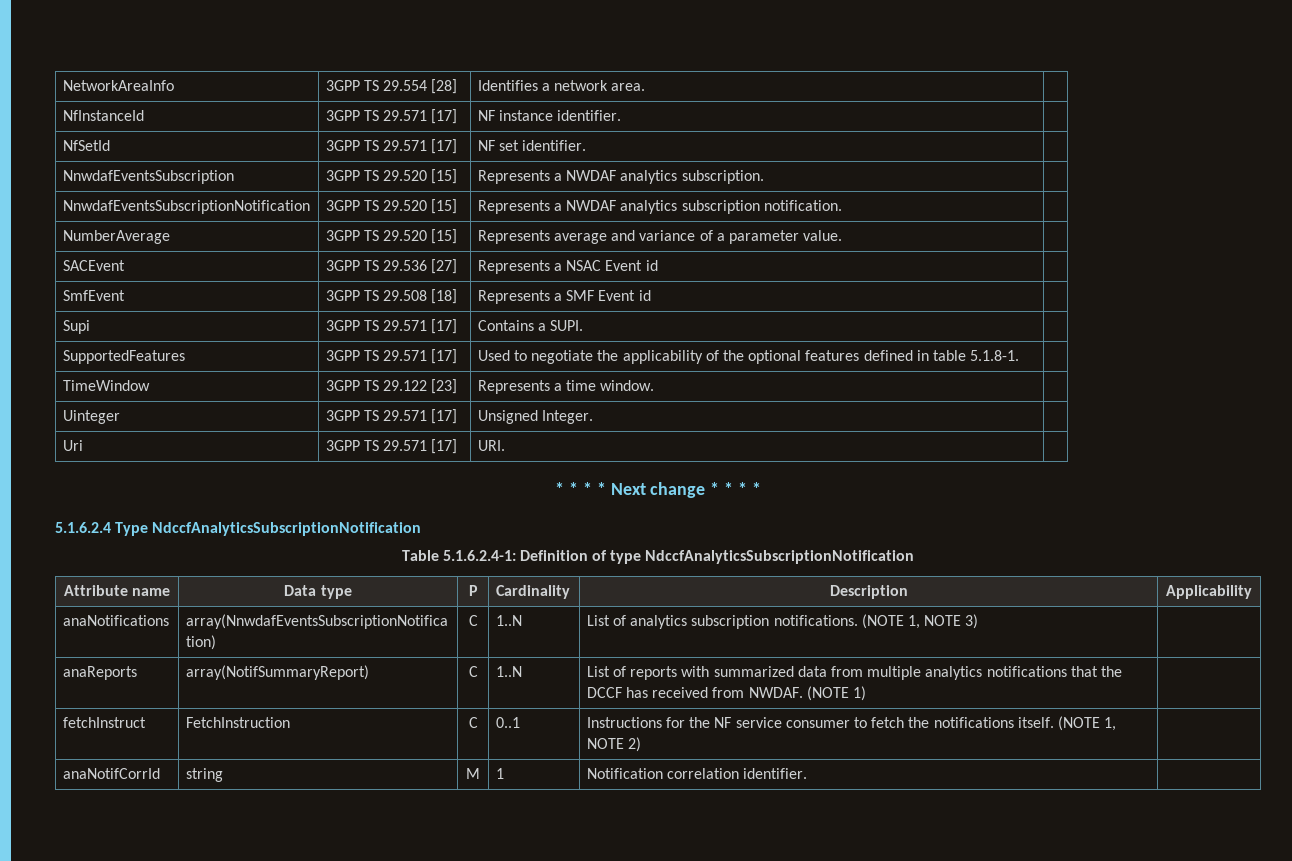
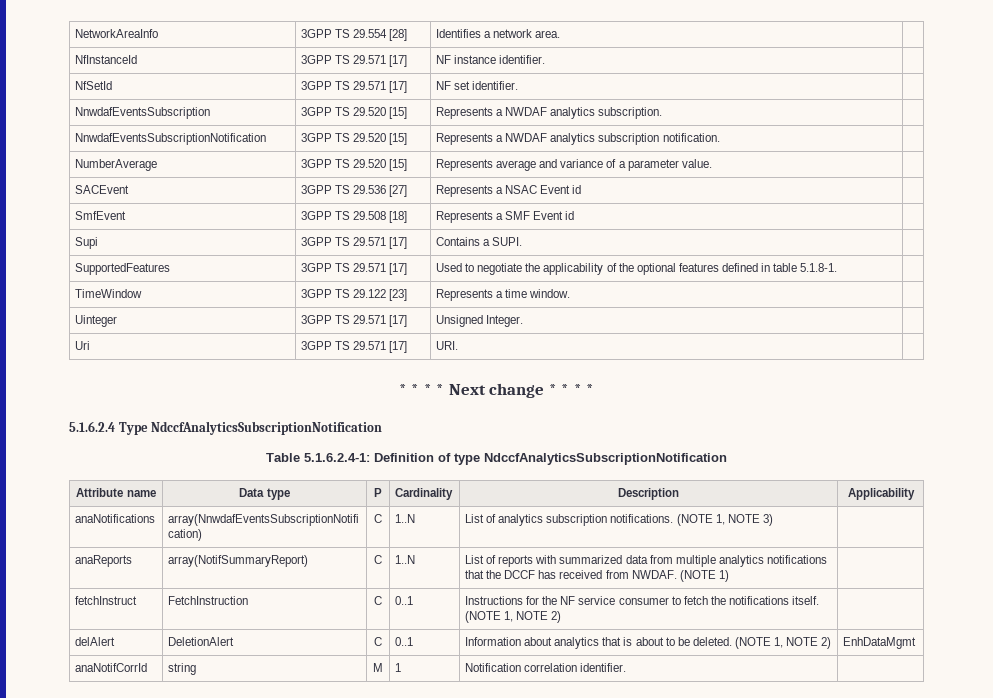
+ delAlert | DeletionAlert | C | 0..1 | Information about analytics that is about to be deleted. (NOTE 1, NOTE 2) | EnhDataMgmt

